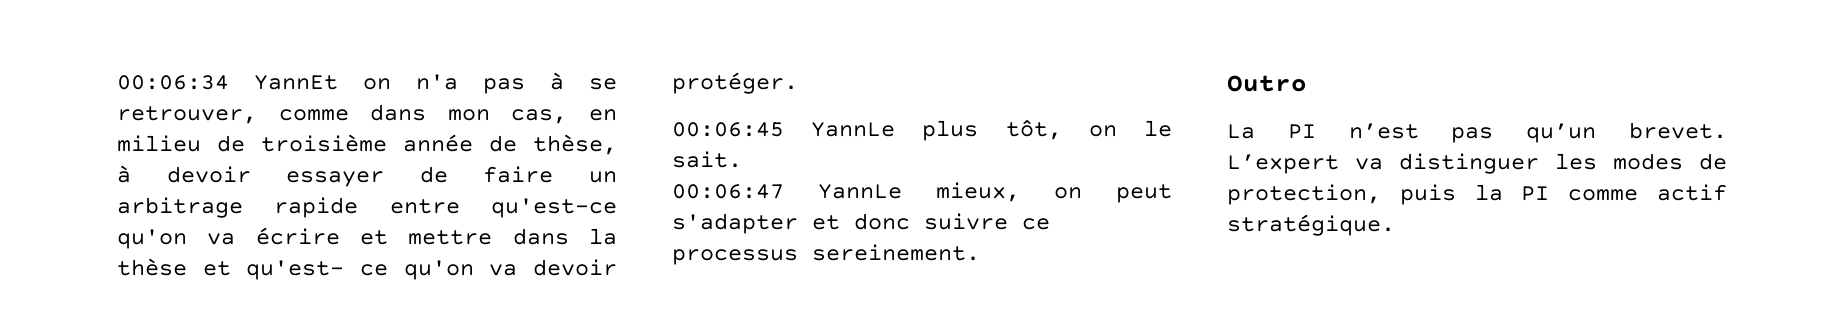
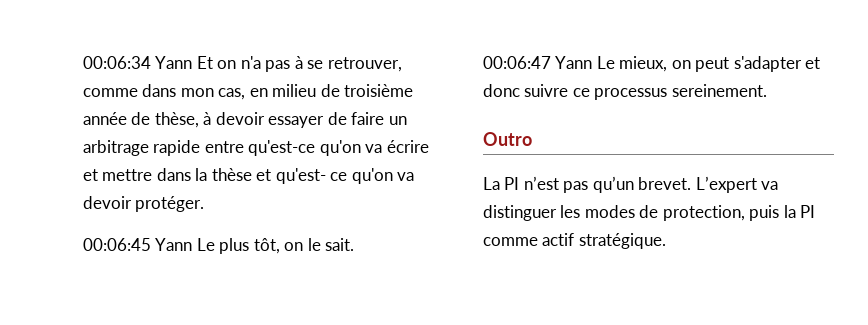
- 00:06:34 YannEt on n'a pas à se retrouver, comme dans mon cas, en milieu de troisième année de thèse, à devoir essayer de faire un arbitrage rapide entre qu'est-ce qu'on va écrire et mettre dans la thèse et qu'est- ce qu'on va devoir protéger.
+ 00:06:34 Yann Et on n'a pas à se retrouver, comme dans mon cas, en milieu de troisième année de thèse, à devoir essayer de faire un arbitrage rapide entre qu'est-ce qu'on va écrire et mettre dans la thèse et qu'est- ce qu'on va devoir protéger.
- 00:06:45 YannLe plus tôt, on le sait.
+ 00:06:45 Yann Le plus tôt, on le sait.
- 00:06:47 YannLe mieux, on peut s'adapter et donc suivre ce processus sereinement.
+ 00:06:47 Yann Le mieux, on peut s'adapter et donc suivre ce processus sereinement.

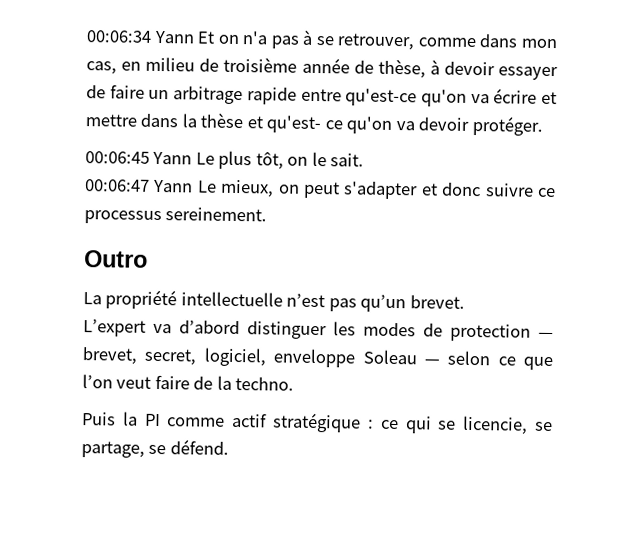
- La PI n’est pas qu’un brevet. L’expert va distinguer les modes de protection, puis la PI comme actif stratégique.
+ La propriété intellectuelle n’est pas qu’un brevet.
+ L’expert va d’abord distinguer les modes de protection — brevet, secret, logiciel, enveloppe Soleau — selon ce que l’on veut faire de la techno.
+ Puis la PI comme actif stratégique : ce qui se licencie, se partage, se défend.

